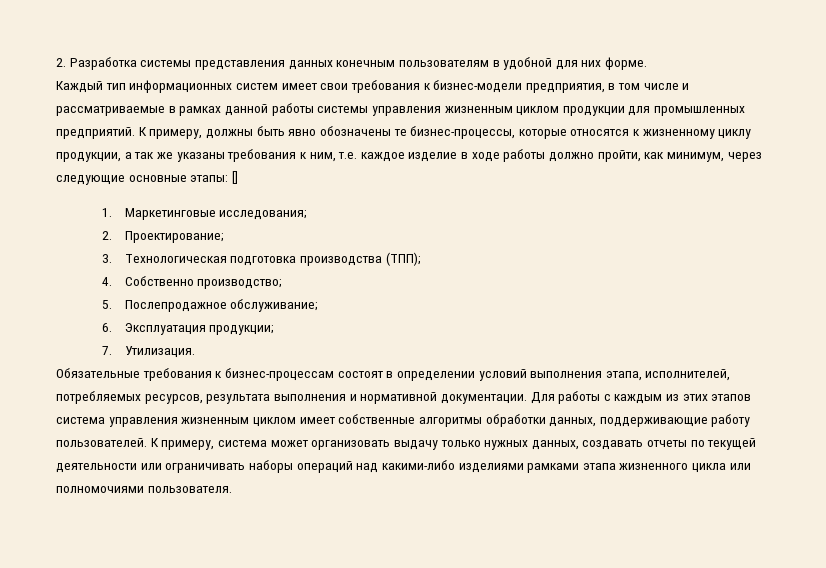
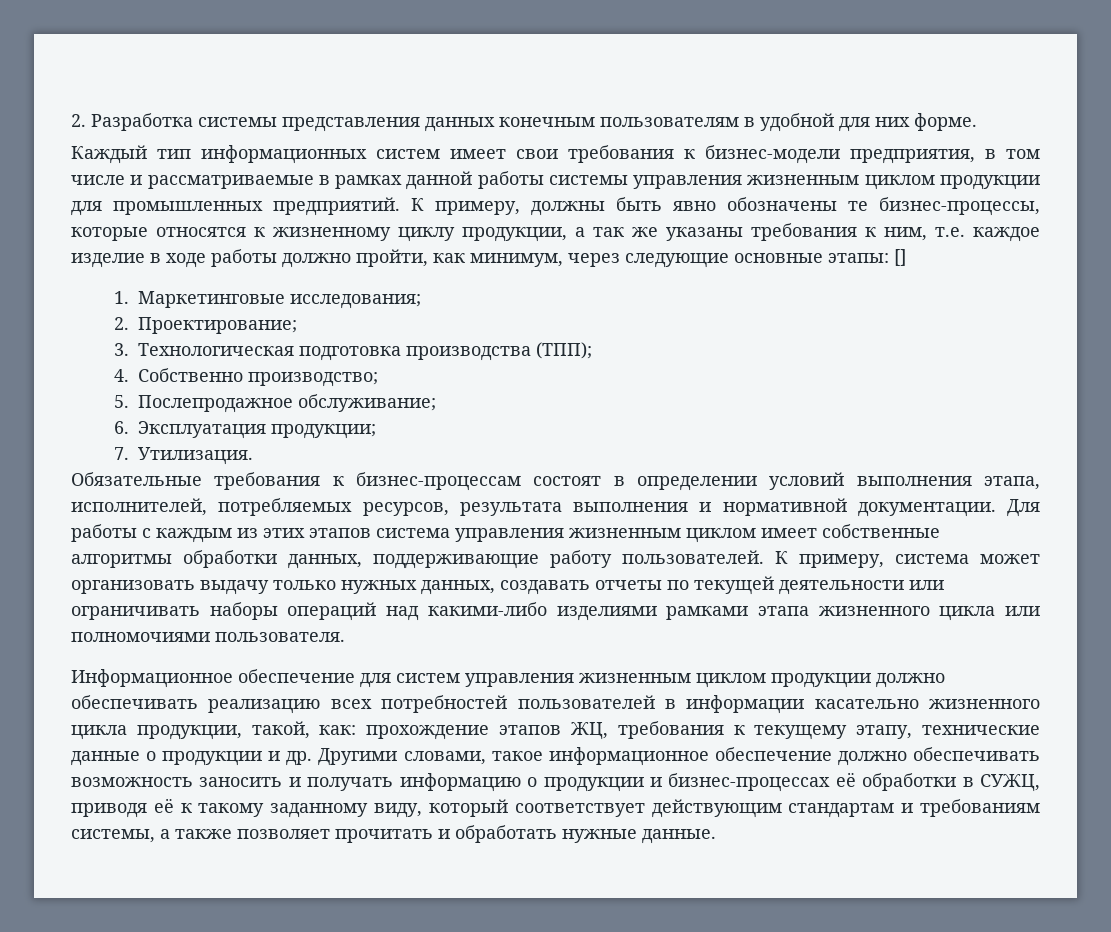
+ Информационное обеспечение для систем управления жизненным циклом продукции должно обеспечивать реализацию всех потребностей пользователей в информации касательно жизненного цикла продукции, такой, как: прохождение этапов ЖЦ, требования к текущему этапу, технические данные о продукции и др. Другими словами, такое информационное обеспечение должно обеспечивать возможность заносить и получать информацию о продукции и бизнес-процессах её обработки в СУЖЦ, приводя её к такому заданному виду, который соответствует действующим стандартам и требованиям системы, а также позволяет прочитать и обработать нужные данные.

